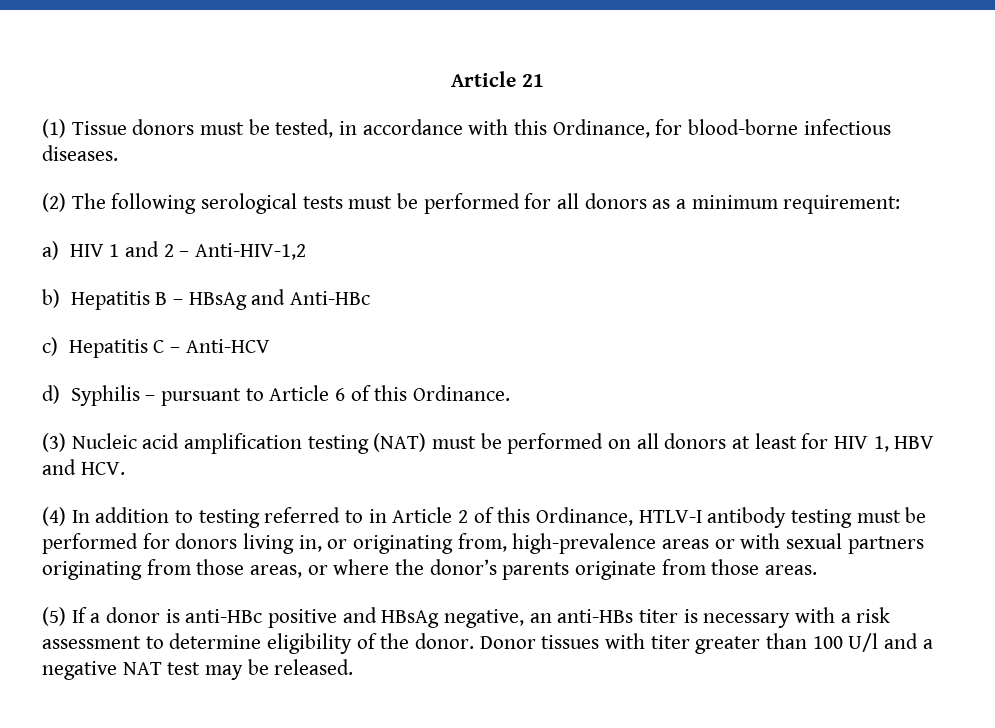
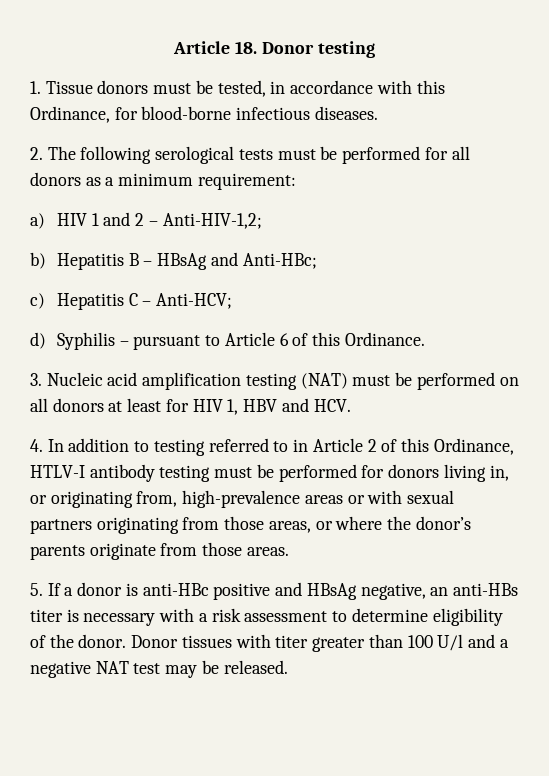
- Article 21
- (1) Tissue donors must be tested, in accordance with this Ordinance, for blood-borne infectious diseases.
+ Article 18. Donor testing
+ 1. Tissue donors must be tested, in accordance with this Ordinance, for blood-borne infectious diseases.
- (2) The following serological tests must be performed for all donors as a minimum requirement:
+ 2. The following serological tests must be performed for all donors as a minimum requirement:
- a) HIV 1 and 2 – Anti-HIV-1,2
+ a) HIV 1 and 2 – Anti-HIV-1,2;
- b) Hepatitis B – HBsAg and Anti-HBc
+ b) Hepatitis B – HBsAg and Anti-HBc;
- c) Hepatitis C – Anti-HCV
+ c) Hepatitis C – Anti-HCV;
- (3) Nucleic acid amplification testing (NAT) must be performed on all donors at least for HIV 1, HBV and HCV.
+ 3. Nucleic acid amplification testing (NAT) must be performed on all donors at least for HIV 1, HBV and HCV.
- (4) In addition to testing referred to in Article 2 of this Ordinance, HTLV-I antibody testing must be performed for donors living in, or originating from, high-prevalence areas or with sexual partners originating from those areas, or where the donor’s parents originate from those areas.
+ 4. In addition to testing referred to in Article 2 of this Ordinance, HTLV-I antibody testing must be performed for donors living in, or originating from, high-prevalence areas or with sexual partners originating from those areas, or where the donor’s parents originate from those areas.
- (5) If a donor is anti-HBc positive and HBsAg negative, an anti-HBs titer is necessary with a risk assessment to determine eligibility of the donor.
+ 5. If a donor is anti-HBc positive and HBsAg negative, an anti-HBs titer is necessary with a risk assessment to determine eligibility of the donor.

